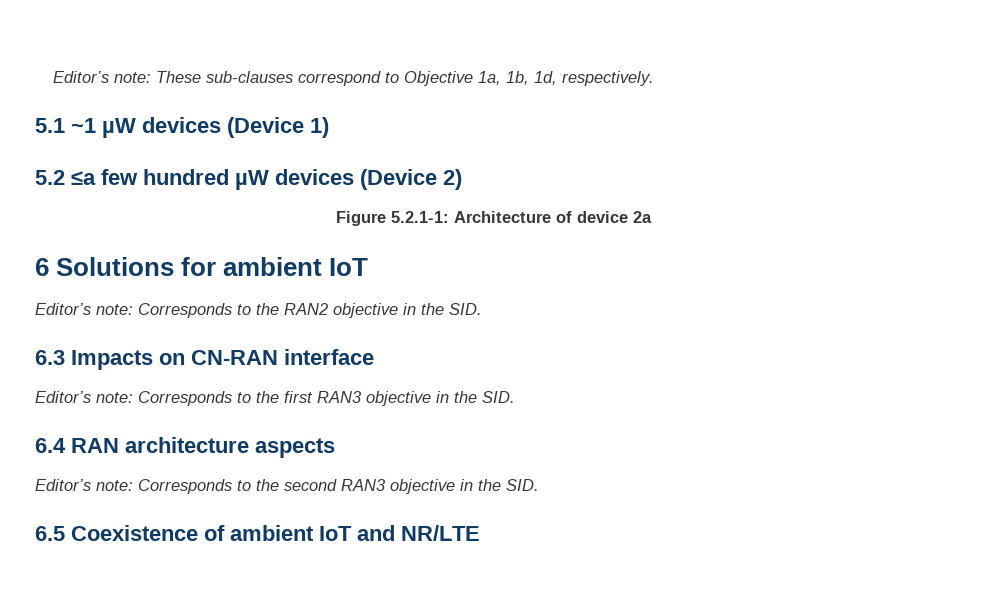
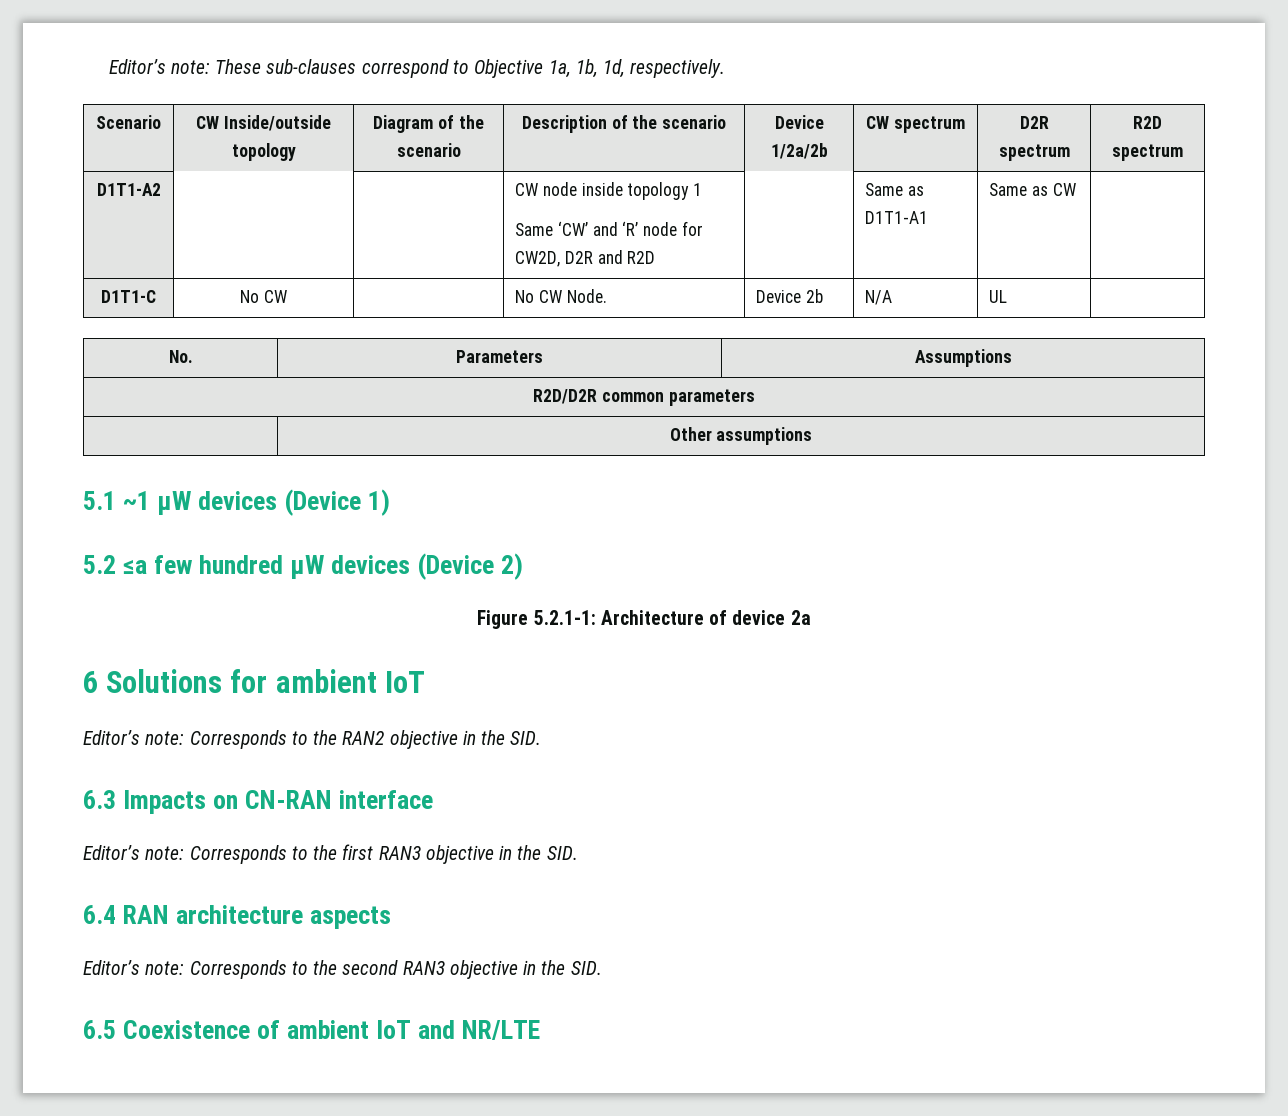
+ Scenario | CW Inside/outside topology | Diagram of the scenario | Description of the scenario | Device 1/2a/2b | CW spectrum | D2R spectrum | R2D spectrum
+ D1T1-A2 | | | CW node inside topology 1
+ Same ‘CW’ and ‘R’ node for CW2D, D2R and R2D | | Same as D1T1-A1 | Same as CW |
+ D1T1-C | No CW | | No CW Node. | Device 2b | N/A | UL |
+ No. | Parameters | Assumptions
+ R2D/D2R common parameters
+ | Other assumptions

